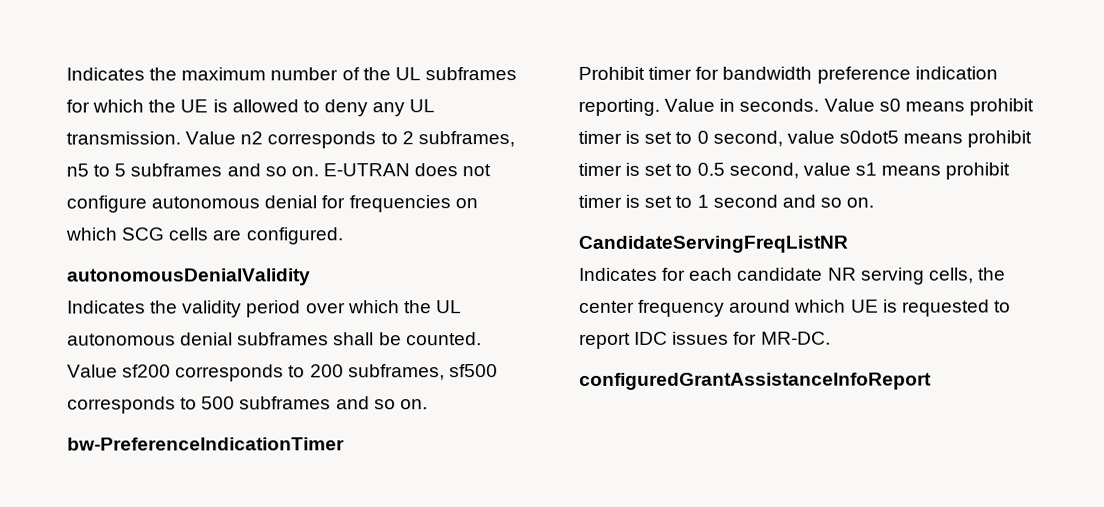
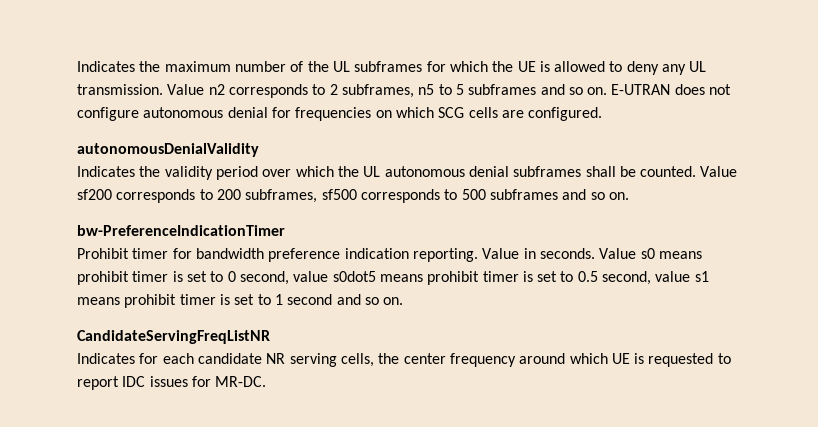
- configuredGrantAssistanceInfoReport

